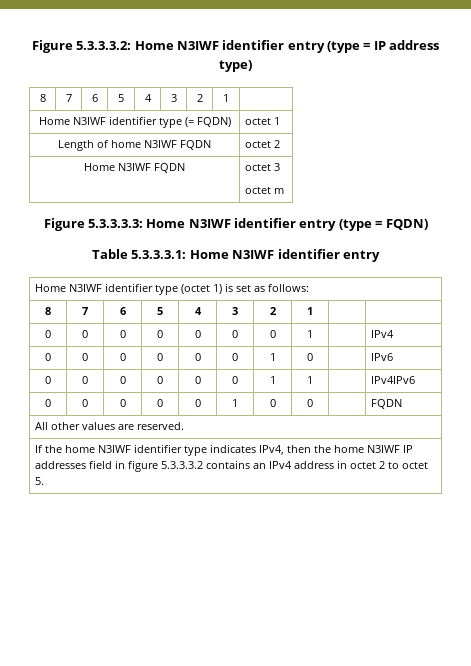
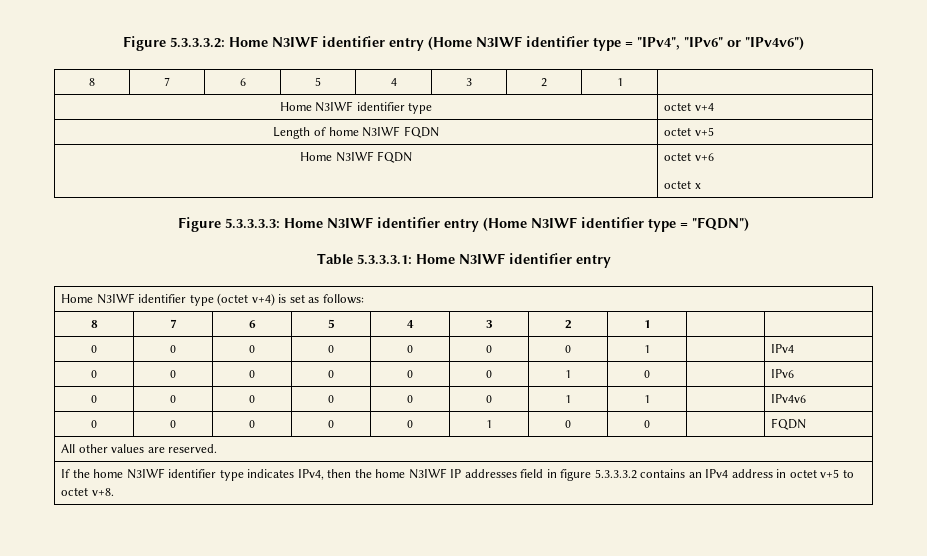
- Figure 5.3.3.3.2: Home N3IWF identifier entry (type = IP address type)
+ Figure 5.3.3.3.2: Home N3IWF identifier entry (Home N3IWF identifier type = "IPv4", "IPv6" or "IPv4v6")
- Home N3IWF identifier type (= FQDN) | octet 1
+ Home N3IWF identifier type | octet v+4
- Length of home N3IWF FQDN | octet 2
+ Length of home N3IWF FQDN | octet v+5
- Home N3IWF FQDN | octet 3
- octet m
+ Home N3IWF FQDN | octet v+6
+ octet x
- Figure 5.3.3.3.3: Home N3IWF identifier entry (type = FQDN)
+ Figure 5.3.3.3.3: Home N3IWF identifier entry (Home N3IWF identifier type = "FQDN")
- Home N3IWF identifier type (octet 1) is set as follows:
+ Home N3IWF identifier type (octet v+4) is set as follows:
- 0 | 0 | 0 | 0 | 0 | 0 | 1 | 1 | | IPv4IPv6
+ 0 | 0 | 0 | 0 | 0 | 0 | 1 | 1 | | IPv4v6
- If the home N3IWF identifier type indicates IPv4, then the home N3IWF IP addresses field in figure 5.3.3.3.2 contains an IPv4 address in octet 2 to octet 5.
+ If the home N3IWF identifier type indicates IPv4, then the home N3IWF IP addresses field in figure 5.3.3.3.2 contains an IPv4 address in octet v+5 to octet v+8.

